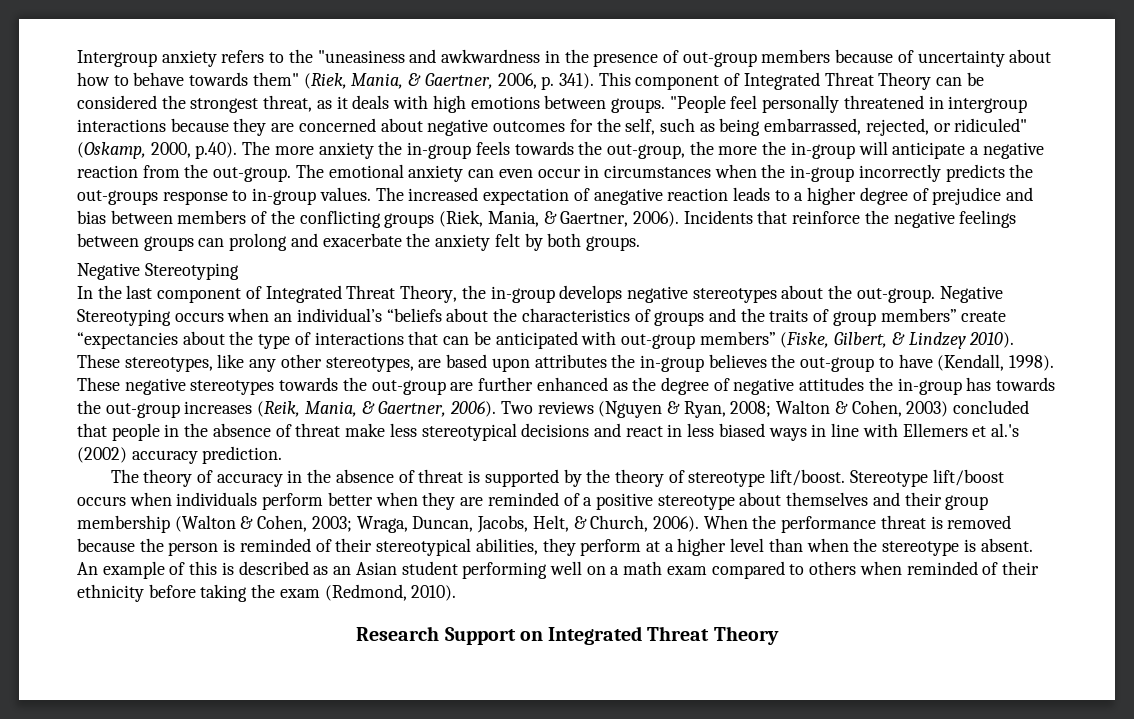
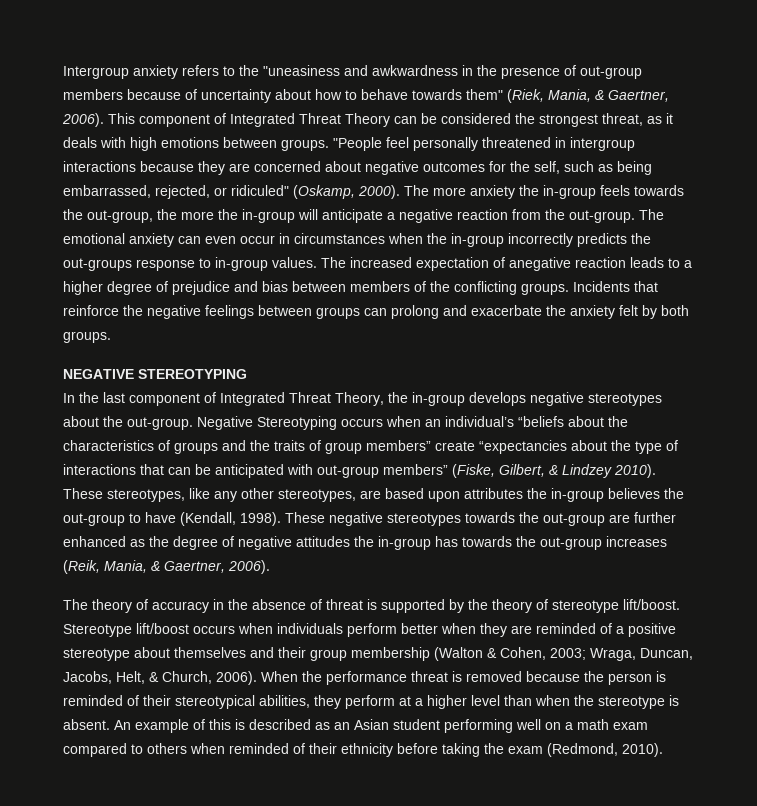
- Intergroup anxiety refers to the "uneasiness and awkwardness in the presence of out-group members because of uncertainty about how to behave towards them" (Riek, Mania, & Gaertner, 2006, p. 341).
+ Intergroup anxiety refers to the "uneasiness and awkwardness in the presence of out-group members because of uncertainty about how to behave towards them" (Riek, Mania, & Gaertner, 2006).
- "People feel personally threatened in intergroup interactions because they are concerned about negative outcomes for the self, such as being embarrassed, rejected, or ridiculed" (Oskamp, 2000, p.40). The more anxiety the in-group feels towards the out-group, the more the in-group will anticipate a negative reaction from the out-group.
+ "People feel personally threatened in intergroup interactions because they are concerned about negative outcomes for the self, such as being embarrassed, rejected, or ridiculed" (Oskamp, 2000). The more anxiety the in-group feels towards the out-group, the more the in-group will anticipate a negative reaction from the out-group.
- The increased expectation of anegative reaction leads to a higher degree of prejudice and bias between members of the conflicting groups (Riek, Mania, & Gaertner, 2006).
+ The increased expectation of anegative reaction leads to a higher degree of prejudice and bias between members of the conflicting groups.
  Incidents that reinforce the negative feelings between groups can prolong and exacerbate the anxiety felt by both groups.
- Negative Stereotyping
+ NEGATIVE STEREOTYPING
- Two reviews (Nguyen & Ryan, 2008; Walton & Cohen, 2003) concluded that people in the absence of threat make less stereotypical decisions and react in less biased ways in line with Ellemers et al.'s (2002) accuracy prediction.
- Research Support on Integrated Threat Theory

